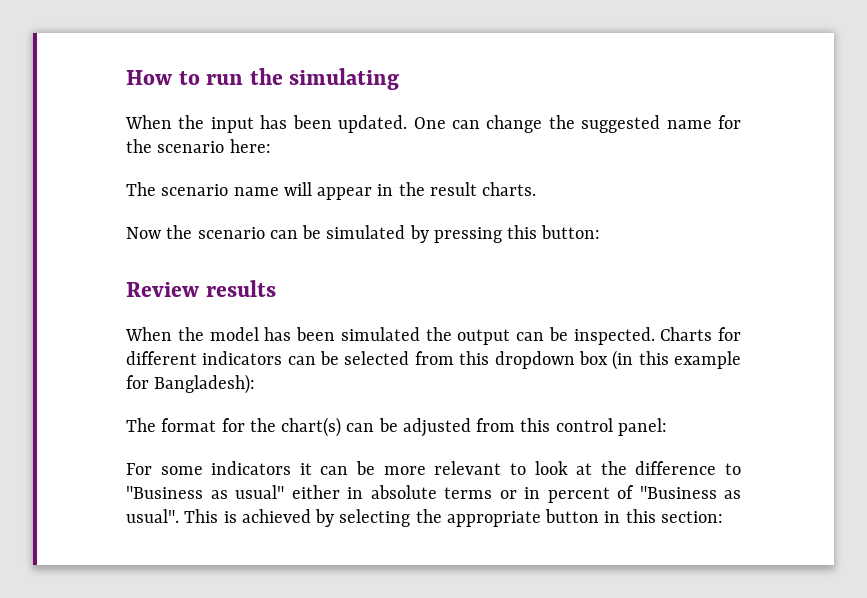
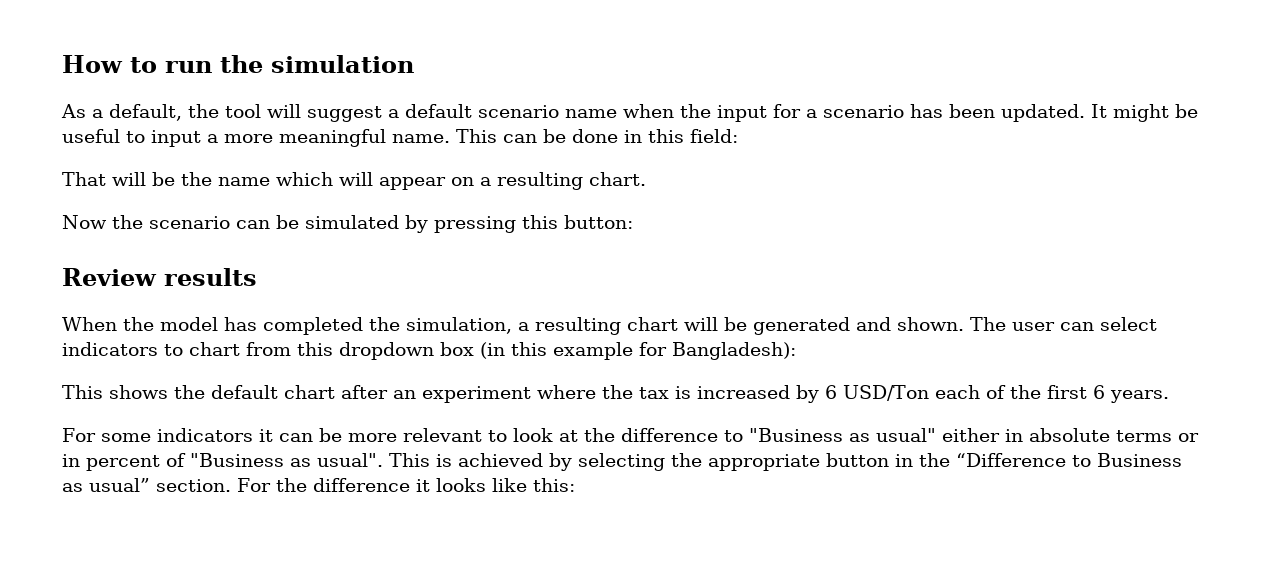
- How to run the simulating
- When the input has been updated. One can change the suggested name for the scenario here:
- The scenario name will appear in the result charts.
+ How to run the simulation
+ As a default, the tool will suggest a default scenario name when the input for a scenario has been updated. It might be useful to input a more meaningful name. This can be done in this field:
+ That will be the name which will appear on a resulting chart.
- When the model has been simulated the output can be inspected. Charts for different indicators can be selected from this dropdown box (in this example for Bangladesh):
+ When the model has completed the simulation, a resulting chart will be generated and shown. The user can select indicators to chart from this dropdown box (in this example for Bangladesh):
- The format for the chart(s) can be adjusted from this control panel:
+ This shows the default chart after an experiment where the tax is increased by 6 USD/Ton each of the first 6 years.
- This is achieved by selecting the appropriate button in this section:
+ This is achieved by selecting the appropriate button in the “Difference to Business as usual” section. For the difference it looks like this:

